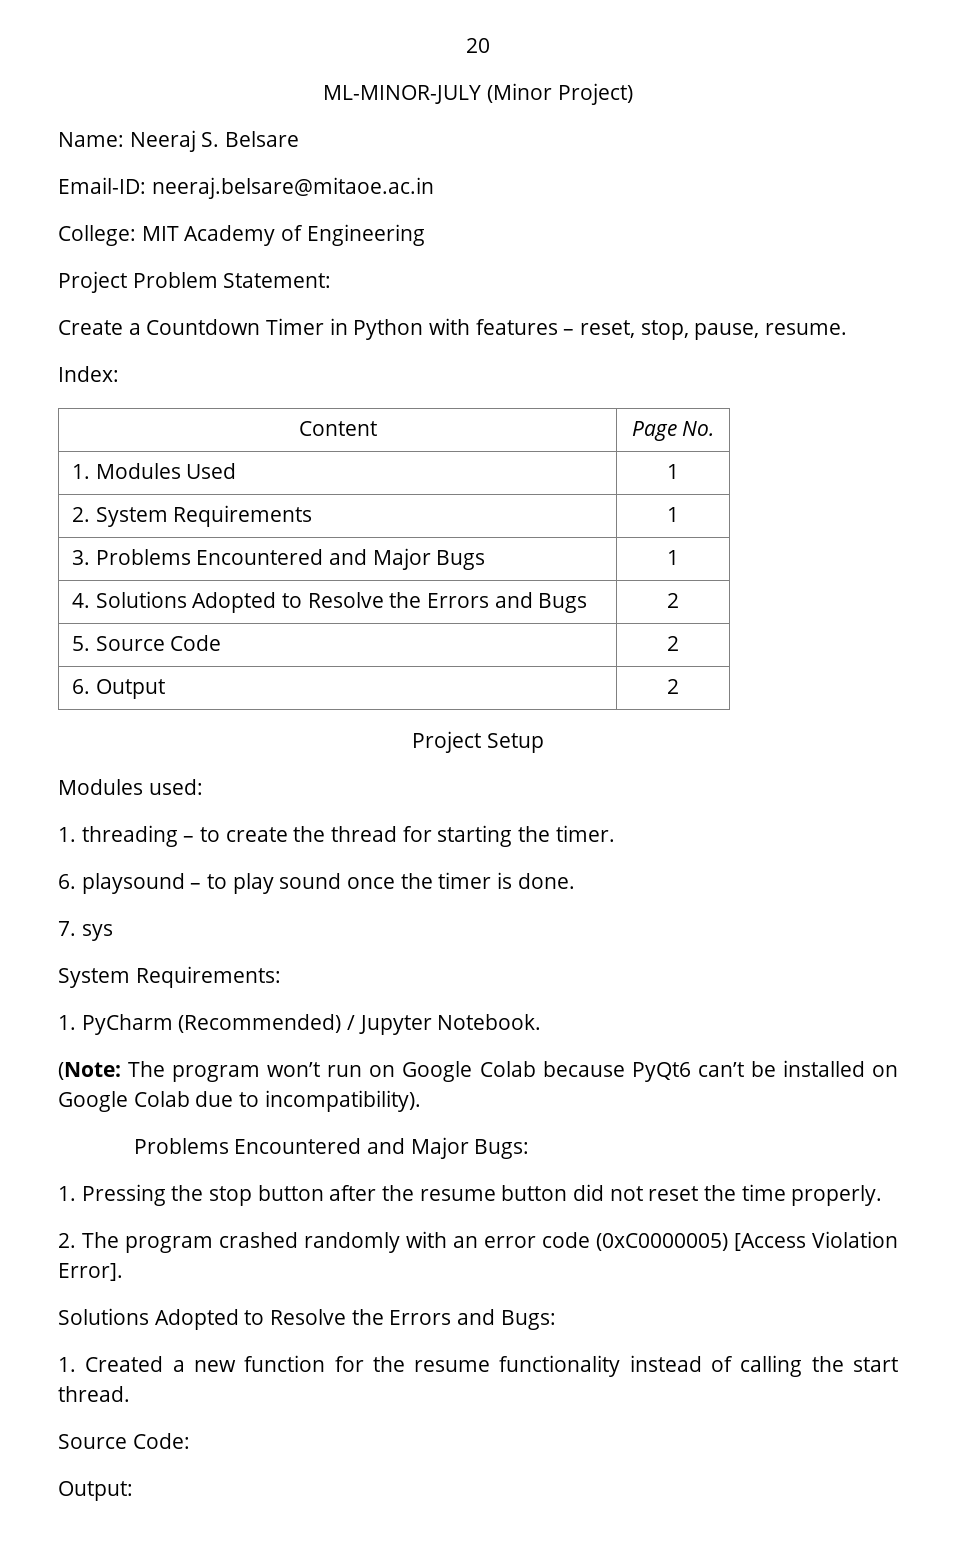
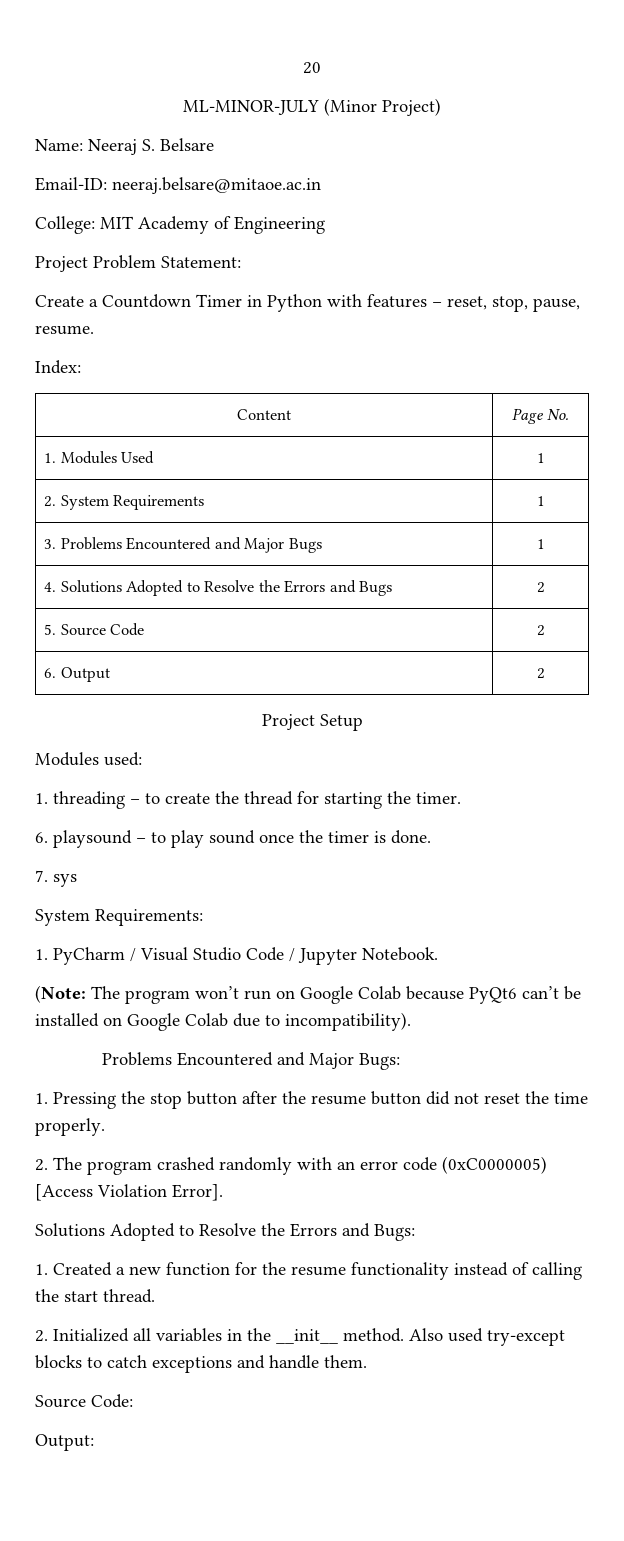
- 1. PyCharm (Recommended) / Jupyter Notebook.
+ 1. PyCharm / Visual Studio Code / Jupyter Notebook.
+ 2. Initialized all variables in the __init__ method. Also used try-except blocks to catch exceptions and handle them.

